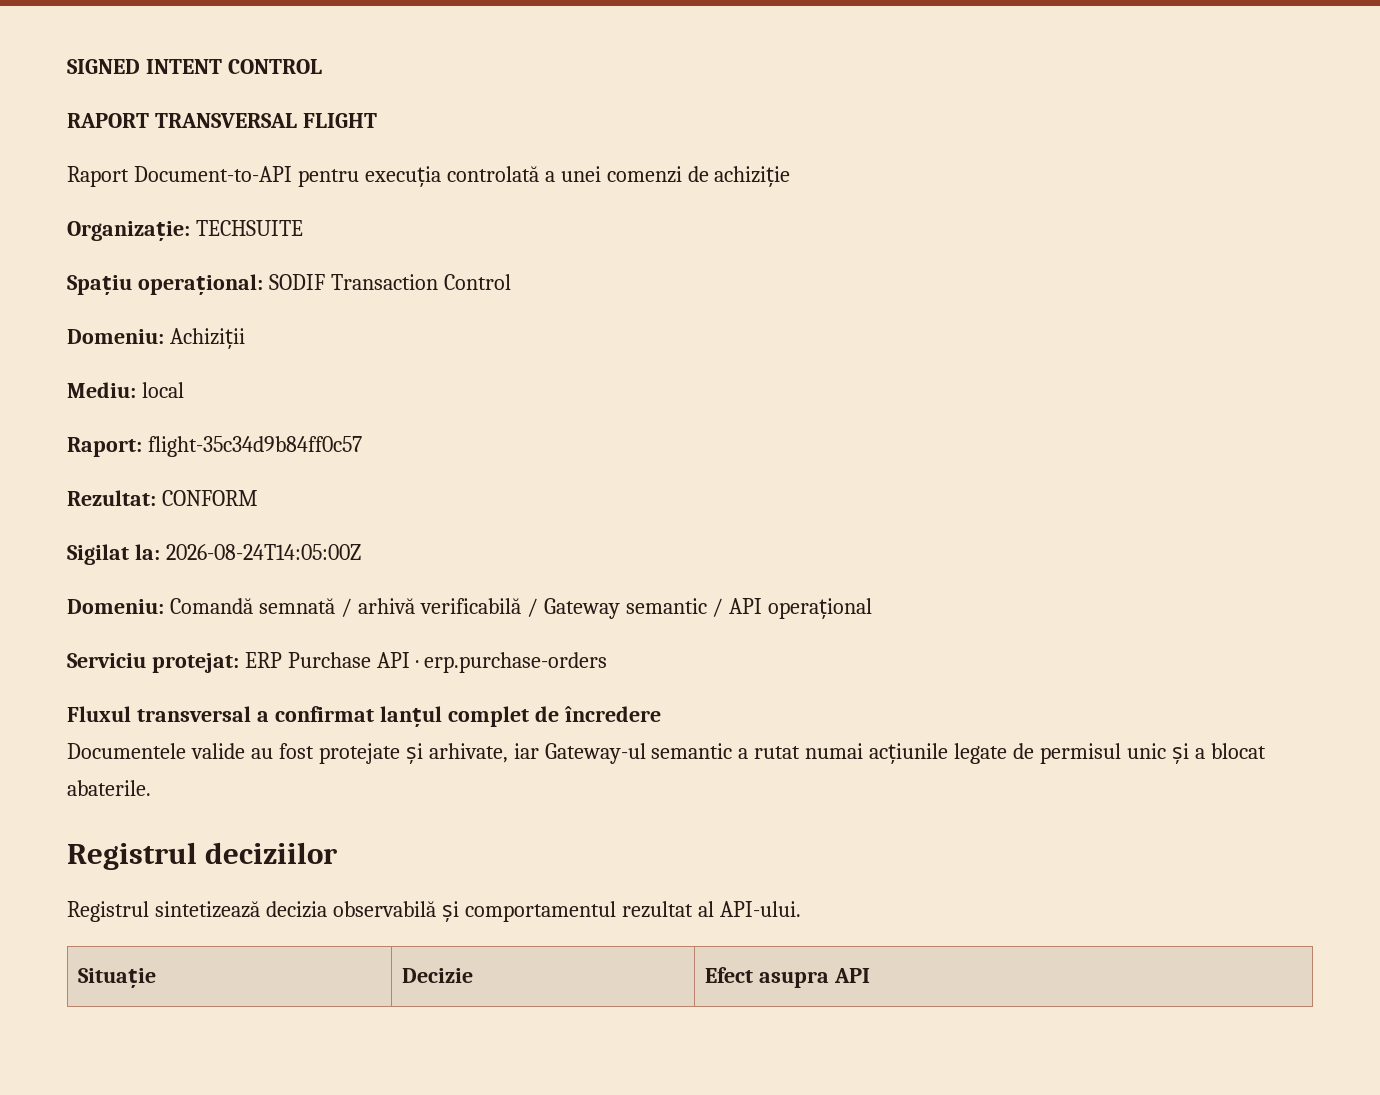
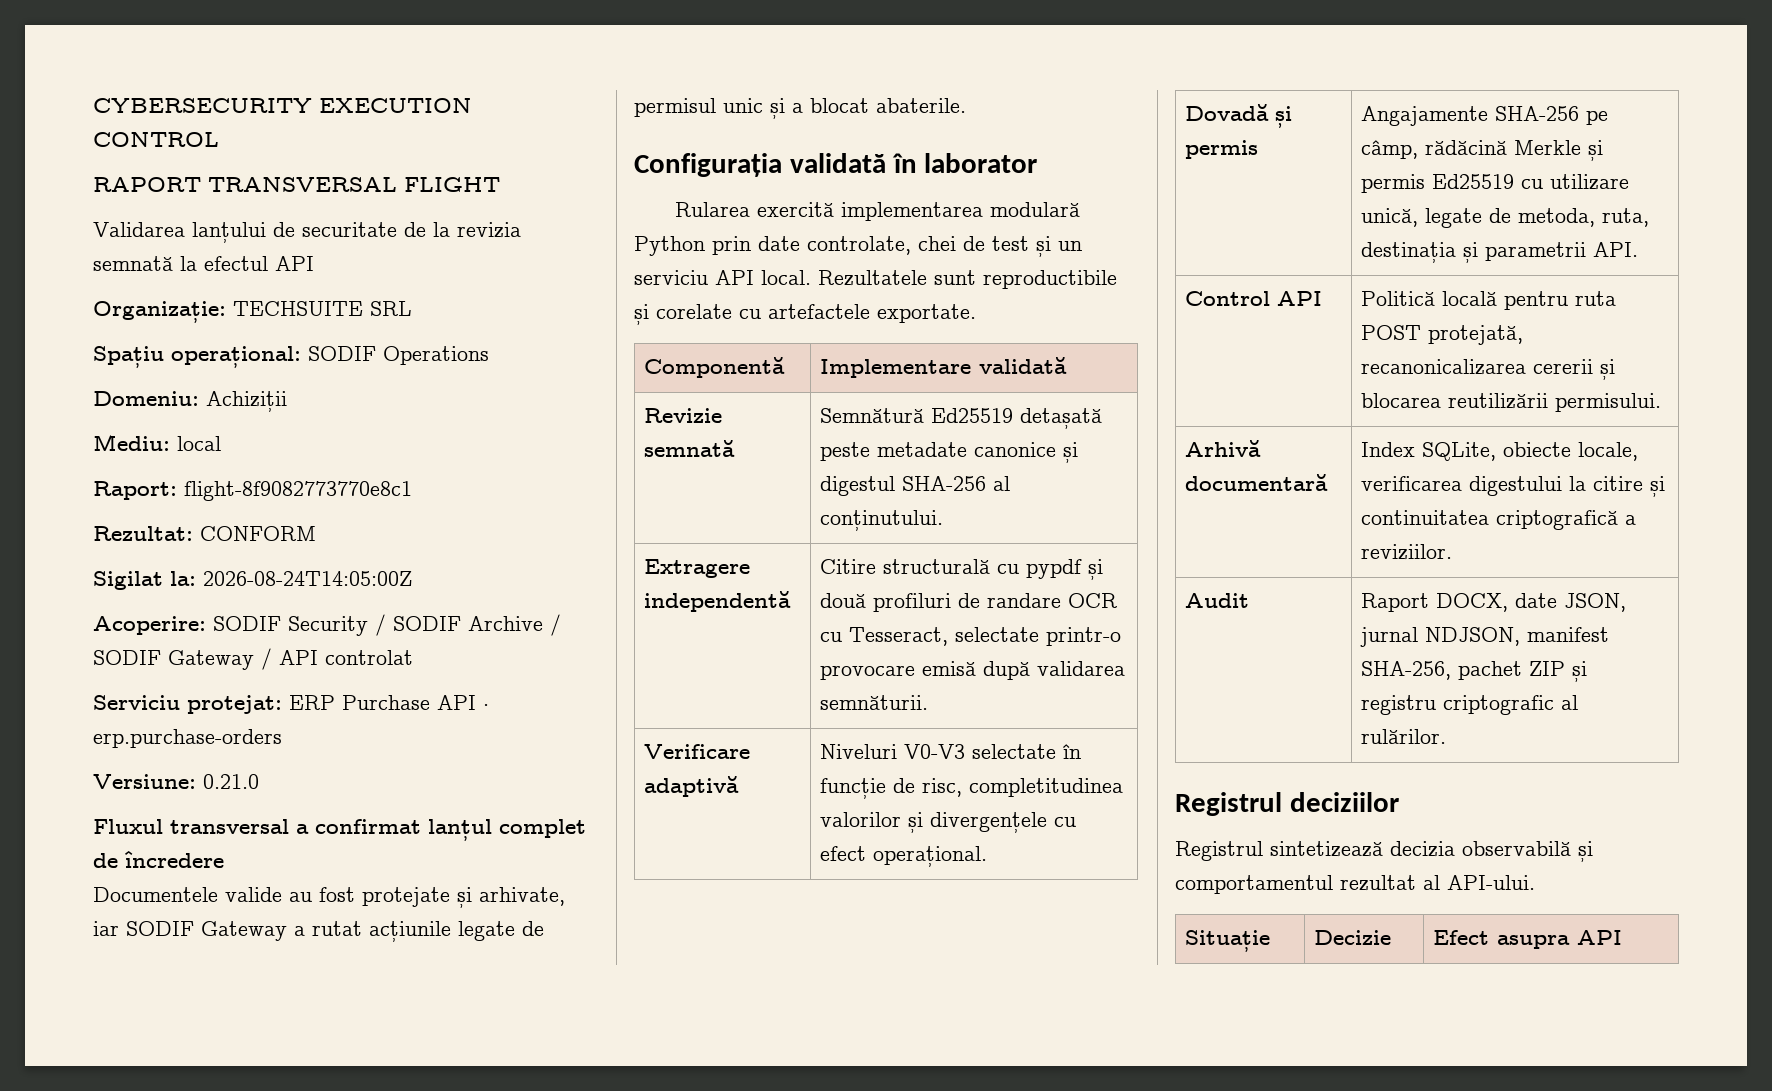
- SIGNED INTENT CONTROL
+ CYBERSECURITY EXECUTION CONTROL
- Raport Document-to-API pentru execuția controlată a unei comenzi de achiziție
+ Validarea lanțului de securitate de la revizia semnată la efectul API
- Organizație: TECHSUITE
+ Organizație: TECHSUITE SRL
- Spațiu operațional: SODIF Transaction Control
+ Spațiu operațional: SODIF Operations
- Raport: flight-35c34d9b84ff0c57
+ Raport: flight-8f9082773770e8c1
- Domeniu: Comandă semnată / arhivă verificabilă / Gateway semantic / API operațional
+ Acoperire: SODIF Security / SODIF Archive / SODIF Gateway / API controlat
+ Versiune: 0.21.0
- Documentele valide au fost protejate și arhivate, iar Gateway-ul semantic a rutat numai acțiunile legate de permisul unic și a blocat abaterile.
+ Documentele valide au fost protejate și arhivate, iar SODIF Gateway a rutat acțiunile legate de permisul unic și a blocat abaterile.
+ Configurația validată în laborator
+ Rularea exercită implementarea modulară Python prin date controlate, chei de test și un serviciu API local. Rezultatele sunt reproductibile și corelate cu artefactele exportate.
+ Componentă | Implementare validată
+ Revizie semnată | Semnătură Ed25519 detașată peste metadate canonice și digestul SHA-256 al conținutului.
+ Extragere independentă | Citire structurală cu pypdf și două profiluri de randare OCR cu Tesseract, selectate printr-o provocare emisă după validarea semnăturii.
+ Verificare adaptivă | Niveluri V0-V3 selectate în funcție de risc, completitudinea valorilor și divergențele cu efect operațional.
+ Dovadă și permis | Angajamente SHA-256 pe câmp, rădăcină Merkle și permis Ed25519 cu utilizare unică, legate de metoda, ruta, destinația și parametrii API.
+ Control API | Politică locală pentru ruta POST protejată, recanonicalizarea cererii și blocarea reutilizării permisului.
+ Arhivă documentară | Index SQLite, obiecte locale, verificarea digestului la citire și continuitatea criptografică a reviziilor.
+ Audit | Raport DOCX, date JSON, jurnal NDJSON, manifest SHA-256, pachet ZIP și registru criptografic al rulărilor.

